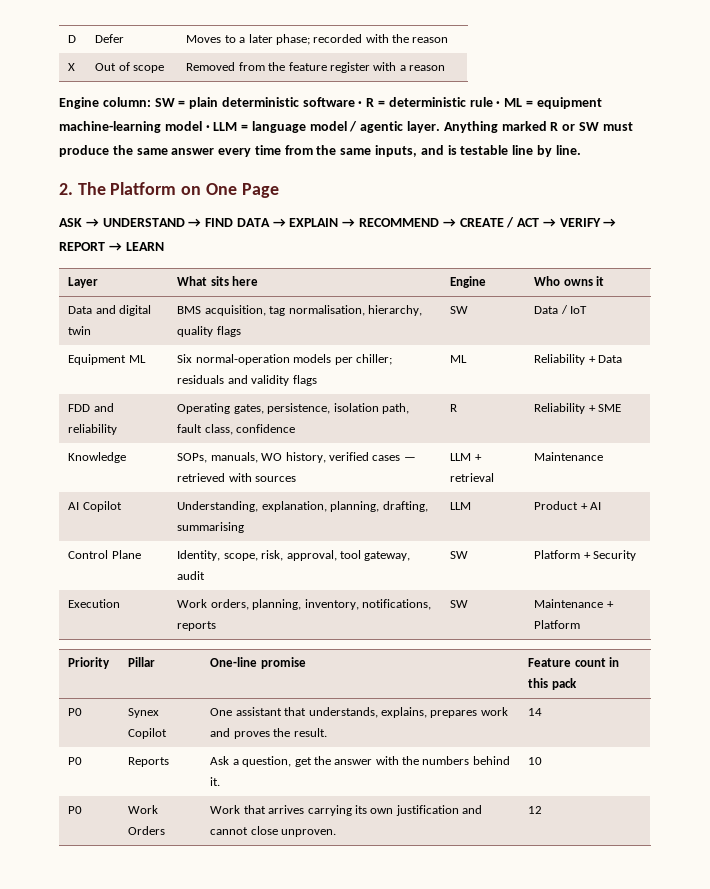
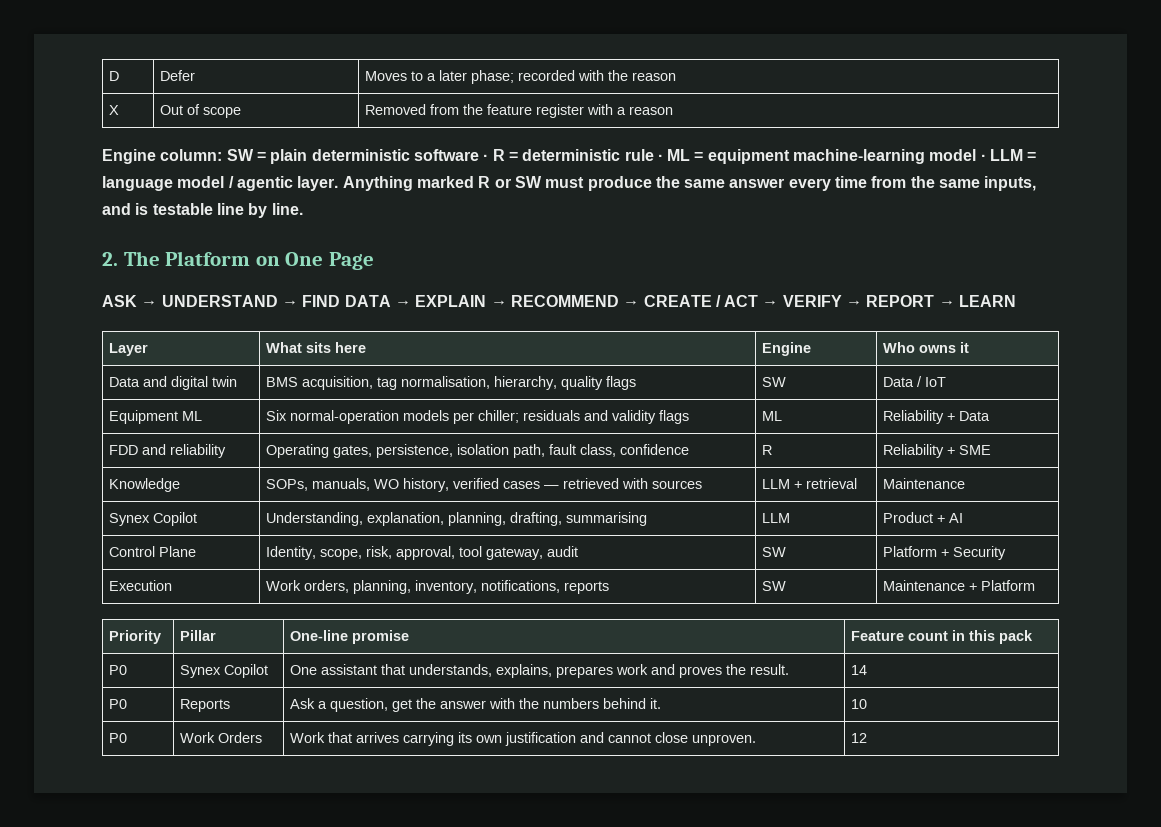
- AI Copilot | Understanding, explanation, planning, drafting, summarising | LLM | Product + AI
+ Synex Copilot | Understanding, explanation, planning, drafting, summarising | LLM | Product + AI

